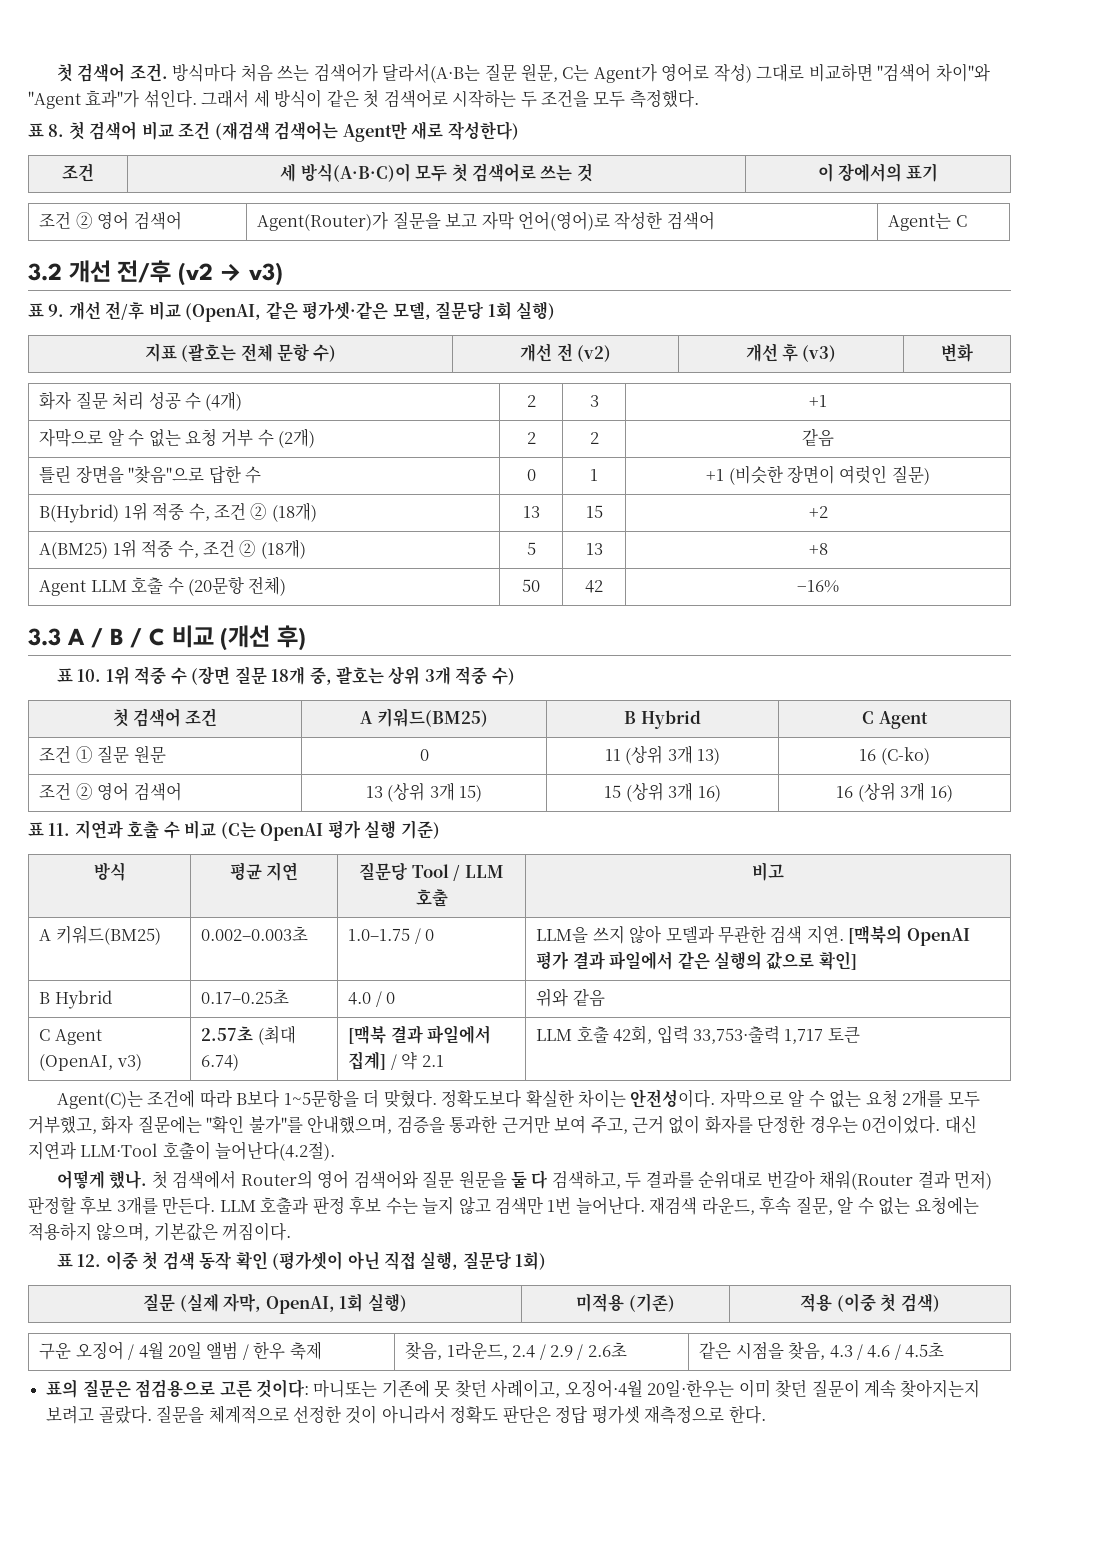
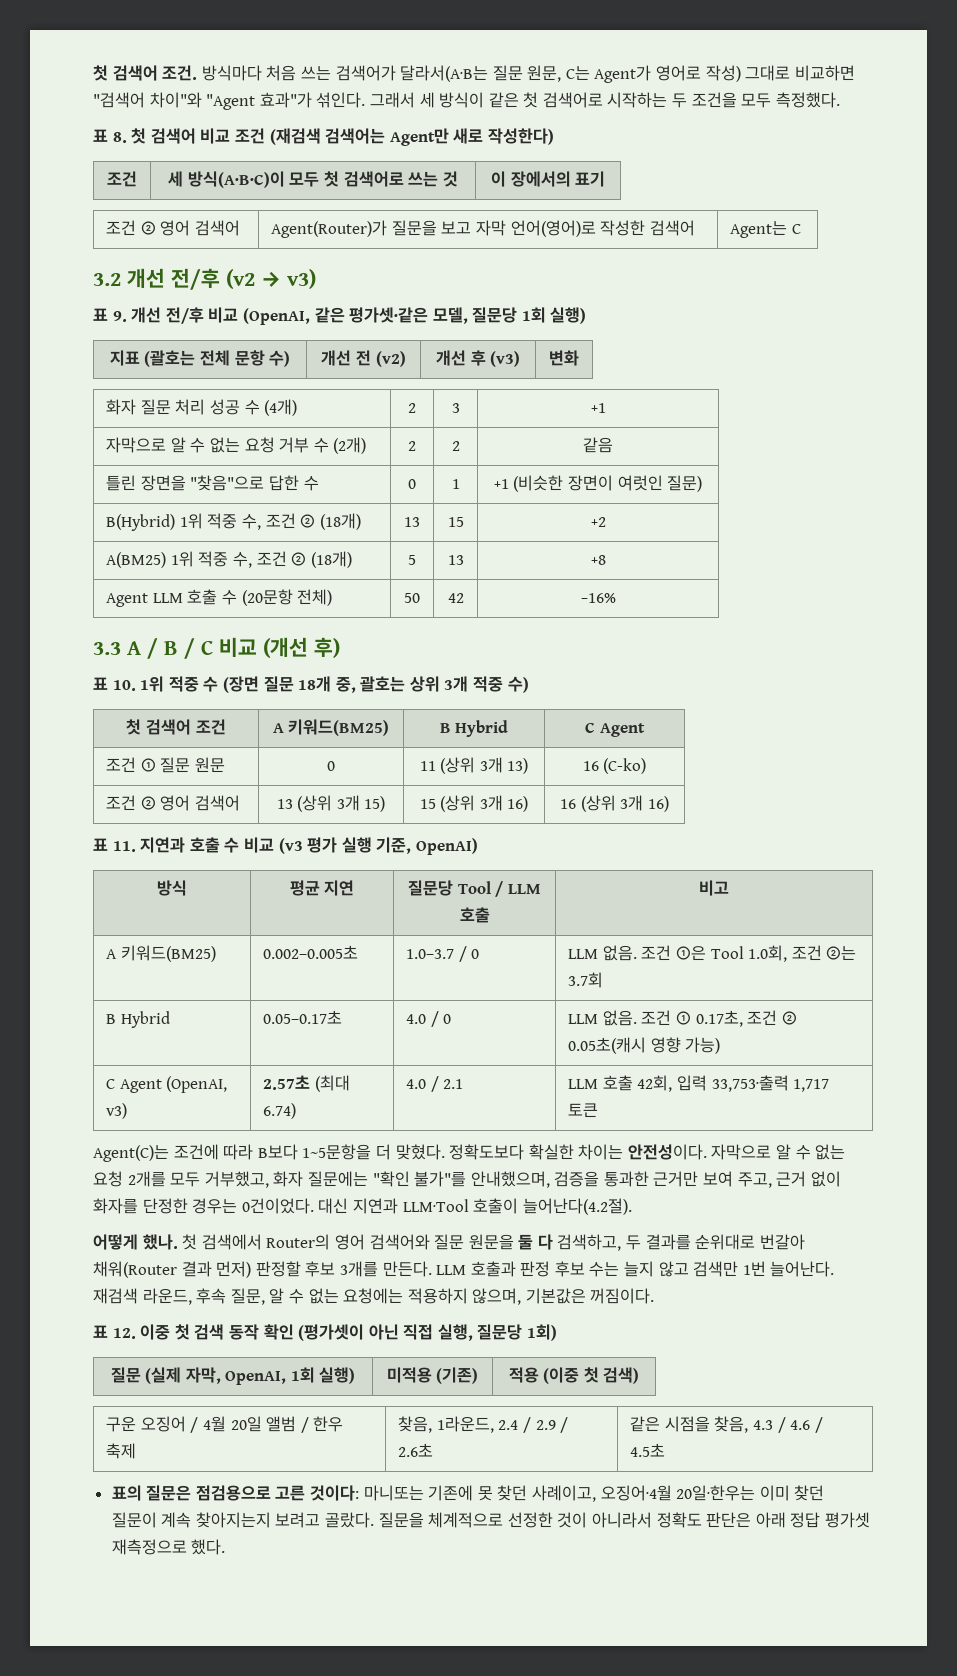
- 표 11. 지연과 호출 수 비교 (C는 OpenAI 평가 실행 기준)
+ 표 11. 지연과 호출 수 비교 (v3 평가 실행 기준, OpenAI)
- A 키워드(BM25) | 0.002–0.003초 | 1.0–1.75 / 0 | LLM을 쓰지 않아 모델과 무관한 검색 지연. [맥북의 OpenAI 평가 결과 파일에서 같은 실행의 값으로 확인]
- B Hybrid | 0.17–0.25초 | 4.0 / 0 | 위와 같음
+ A 키워드(BM25) | 0.002–0.005초 | 1.0–3.7 / 0 | LLM 없음. 조건 ①은 Tool 1.0회, 조건 ②는 3.7회
+ B Hybrid | 0.05–0.17초 | 4.0 / 0 | LLM 없음. 조건 ① 0.17초, 조건 ② 0.05초(캐시 영향 가능)
- C Agent (OpenAI, v3) | 2.57초 (최대 6.74) | [맥북 결과 파일에서 집계] / 약 2.1 | LLM 호출 42회, 입력 33,753·출력 1,717 토큰
+ C Agent (OpenAI, v3) | 2.57초 (최대 6.74) | 4.0 / 2.1 | LLM 호출 42회, 입력 33,753·출력 1,717 토큰
- 질문을 체계적으로 선정한 것이 아니라서 정확도 판단은 정답 평가셋 재측정으로 한다.
+ 질문을 체계적으로 선정한 것이 아니라서 정확도 판단은 아래 정답 평가셋 재측정으로 했다.

